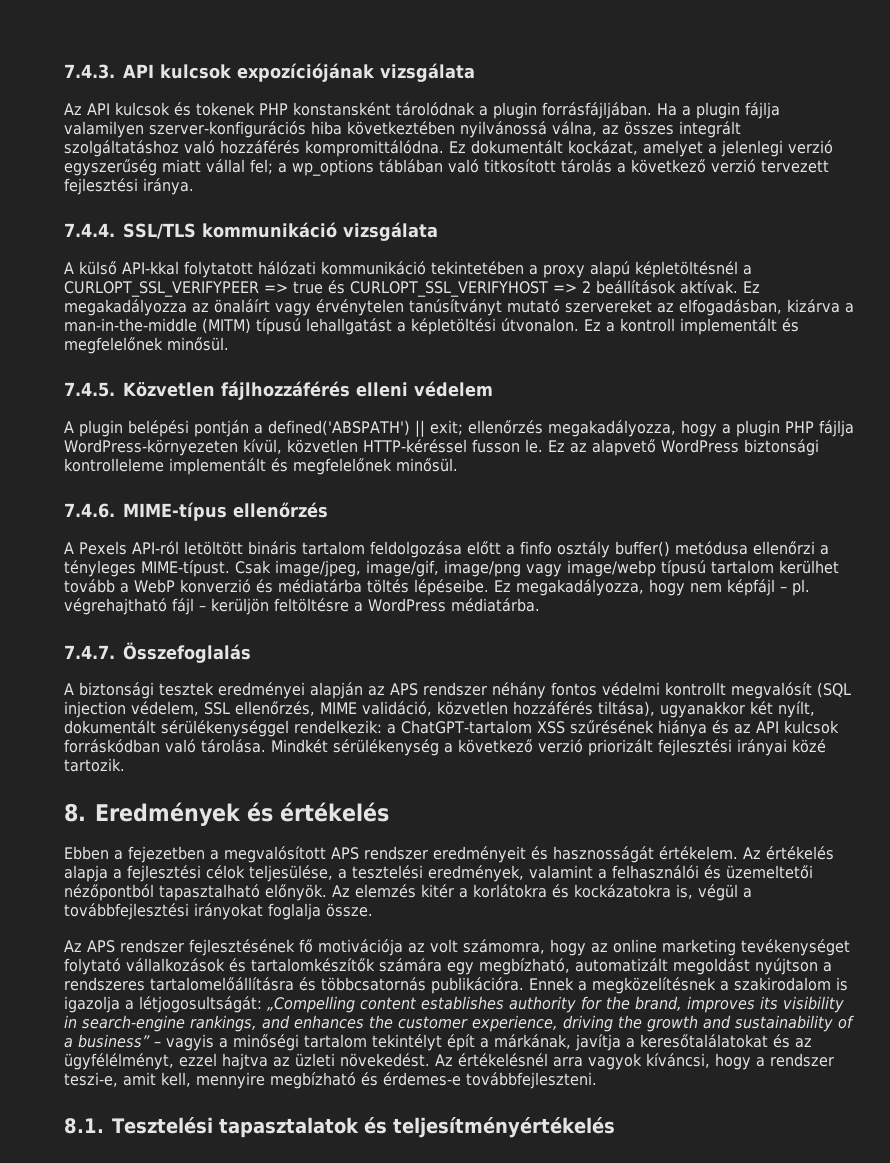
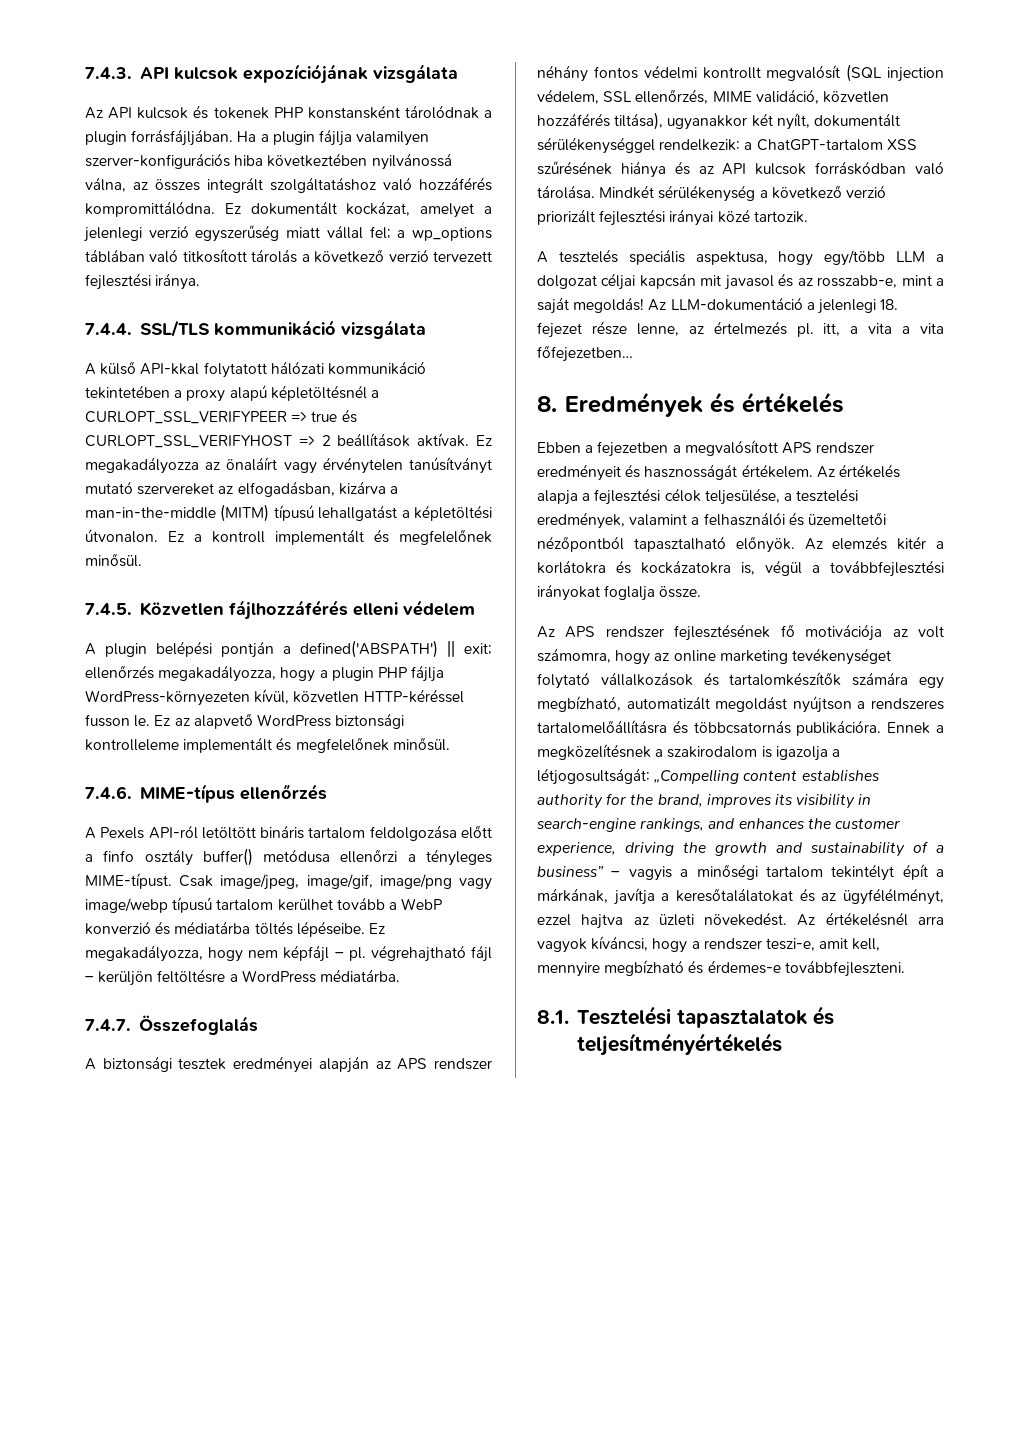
+ A tesztelés speciális aspektusa, hogy egy/több LLM a dolgozat céljai kapcsán mit javasol és az rosszabb-e, mint a saját megoldás! Az LLM-dokumentáció a jelenlegi 18. fejezet része lenne, az értelmezés pl. itt, a vita a vita főfejezetben…

